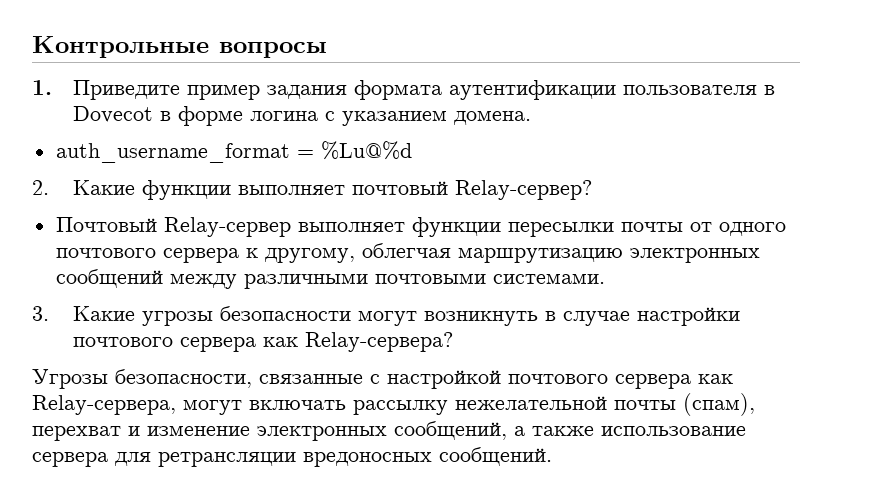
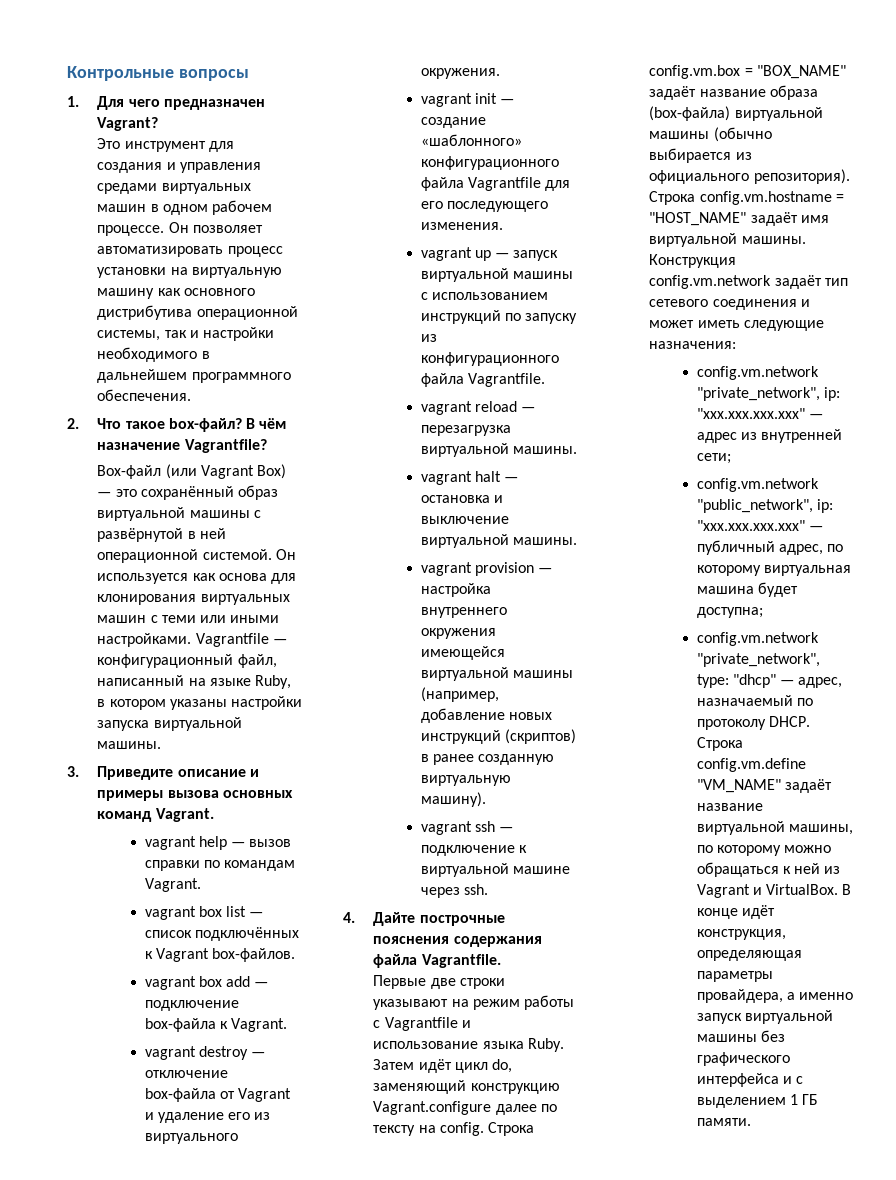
- 1. Приведите пример задания формата аутентификации пользователя в Dovecot в форме логина с указанием домена.
- auth_username_format = %Lu@%d
- 2. Какие функции выполняет почтовый Relay-сервер?
- Почтовый Relay-сервер выполняет функции пересылки почты от одного почтового сервера к другому, облегчая маршрутизацию электронных сообщений между различными почтовыми системами.
- 3. Какие угрозы безопасности могут возникнуть в случае настройки почтового сервера как Relay-сервера?
- Угрозы безопасности, связанные с настройкой почтового сервера как Relay-сервера, могут включать рассылку нежелательной почты (спам), перехват и изменение электронных сообщений, а также использование сервера для ретрансляции вредоносных сообщений.
+ 1. Для чего предназначен Vagrant?
+ Это инструмент для создания и управления средами виртуальных машин в одном рабочем процессе. Он позволяет автоматизировать процесс установки на виртуальную машину как основного дистрибутива операционной системы, так и настройки необходимого в дальнейшем программного обеспечения.
+ 2. Что такое box-файл? В чём назначение Vagrantfile?
+ Box-файл (или Vagrant Box) — это сохранённый образ виртуальной машины с развёрнутой в ней операционной системой. Он используется как основа для клонирования виртуальных машин с теми или иными настройками. Vagrantfile — конфигурационный файл, написанный на языке Ruby, в котором указаны настройки запуска виртуальной машины.
+ 3. Приведите описание и примеры вызова основных команд Vagrant.
+ vagrant help — вызов справки по командам Vagrant.
+ vagrant box list — список подключённых к Vagrant box-файлов.
+ vagrant box add — подключение box-файла к Vagrant.
+ vagrant destroy — отключение box-файла от Vagrant и удаление его из виртуального окружения.
+ vagrant init — создание «шаблонного» конфигурационного файла Vagrantfile для его последующего изменения.
+ vagrant up — запуск виртуальной машины с использованием инструкций по запуску из конфигурационного файла Vagrantfile.
+ vagrant reload — перезагрузка виртуальной машины.
+ vagrant halt — остановка и выключение виртуальной машины.
+ vagrant provision — настройка внутреннего окружения имеющейся виртуальной машины (например, добавление новых инструкций (скриптов) в ранее созданную виртуальную машину).
+ vagrant ssh — подключение к виртуальной машине через ssh.
+ 4. Дайте построчные пояснения содержания файла Vagrantfile.
+ Первые две строки указывают на режим работы с Vagrantfile и использование языка Ruby. Затем идёт цикл do, заменяющий конструкцию Vagrant.configure далее по тексту на config. Строка config.vm.box = "BOX_NAME" задаёт название образа (box-файла) виртуальной машины (обычно выбирается из официального репозитория). Строка config.vm.hostname = "HOST_NAME" задаёт имя виртуальной машины. Конструкция config.vm.network задаёт тип сетевого соединения и может иметь следующие назначения:
+ config.vm.network "private_network", ip: "xxx.xxx.xxx.xxx" — адрес из внутренней сети;
+ config.vm.network "public_network", ip: "xxx.xxx.xxx.xxx" — публичный адрес, по которому виртуальная машина будет доступна;
+ config.vm.network "private_network", type: "dhcp" — адрес, назначаемый по протоколу DHCP. Строка config.vm.define "VM_NAME" задаёт название виртуальной машины, по которому можно обращаться к ней из Vagrant и VirtualBox. В конце идёт конструкция, определяющая параметры провайдера, а именно запуск виртуальной машины без графического интерфейса и с выделением 1 ГБ памяти.

